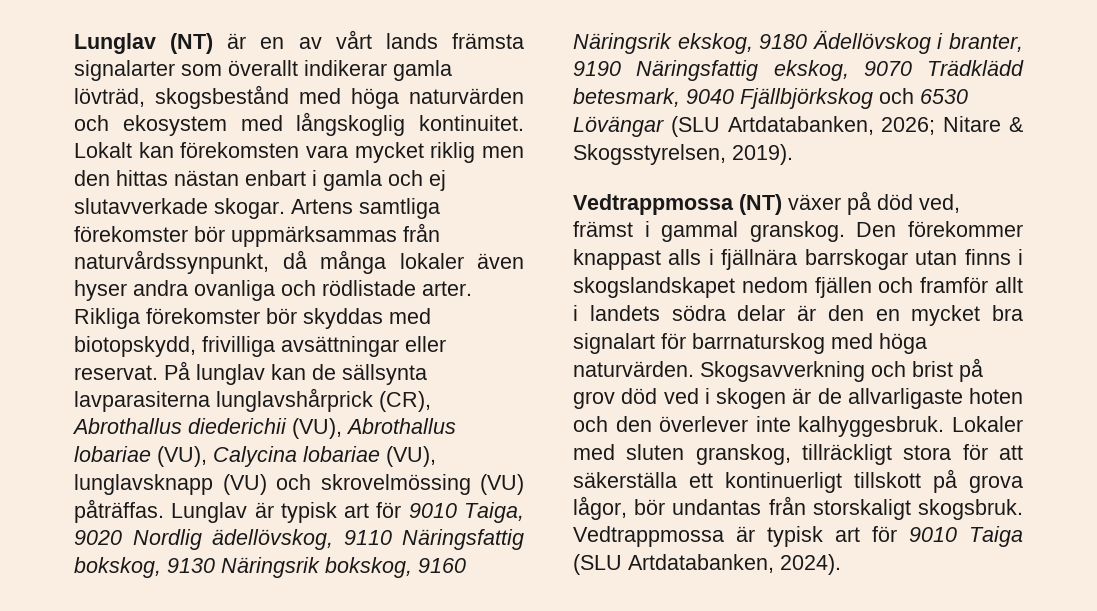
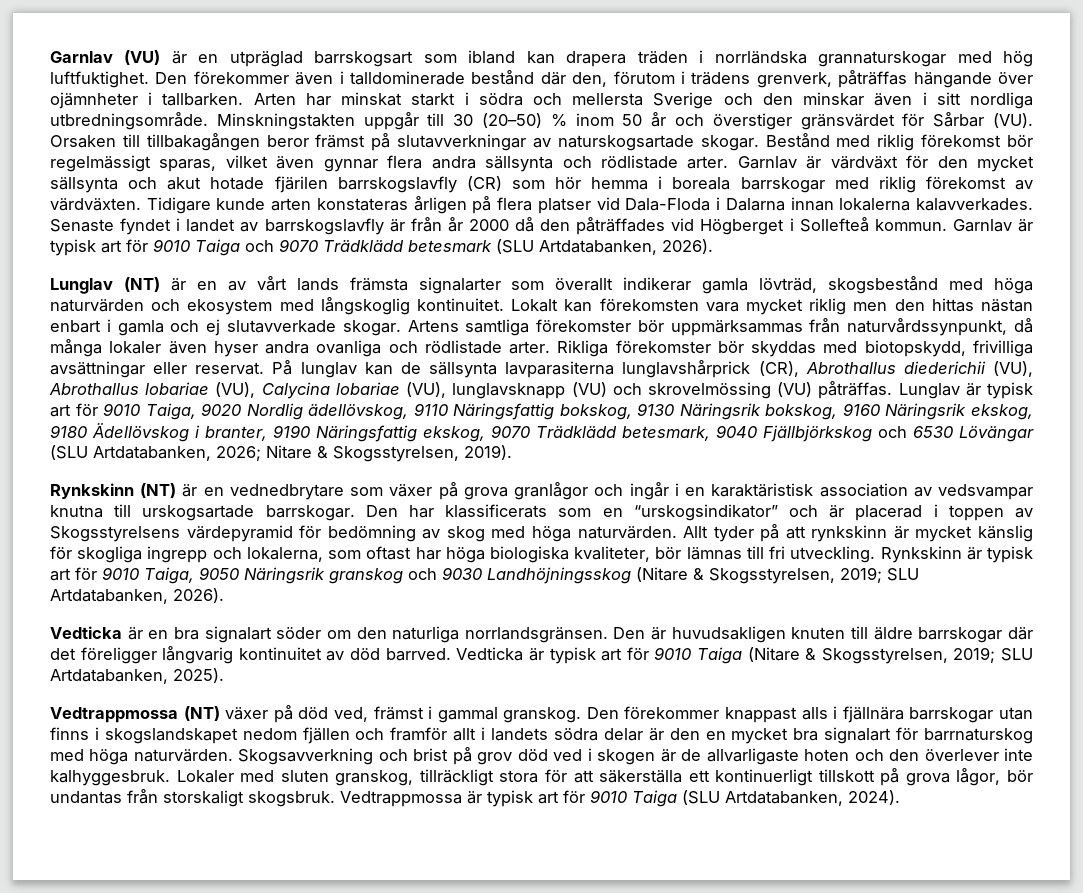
+ Garnlav (VU) är en utpräglad barrskogsart som ibland kan drapera träden i norrländska grannaturskogar med hög luftfuktighet. Den förekommer även i talldominerade bestånd där den, förutom i trädens grenverk, påträffas hängande över ojämnheter i tallbarken. Arten har minskat starkt i södra och mellersta Sverige och den minskar även i sitt nordliga utbredningsområde. Minskningstakten uppgår till 30 (20–50) % inom 50 år och överstiger gränsvärdet för Sårbar (VU). Orsaken till tillbakagången beror främst på slutavverkningar av naturskogsartade skogar. Bestånd med riklig förekomst bör regelmässigt sparas, vilket även gynnar flera andra sällsynta och rödlistade arter. Garnlav är värdväxt för den mycket sällsynta och akut hotade fjärilen barrskogslavfly (CR) som hör hemma i boreala barrskogar med riklig förekomst av värdväxten. Tidigare kunde arten konstateras årligen på flera platser vid Dala-Floda i Dalarna innan lokalerna kalavverkades. Senaste fyndet i landet av barrskogslavfly är från år 2000 då den påträffades vid Högberget i Sollefteå kommun. Garnlav är typisk art för 9010 Taiga och 9070 Trädklädd betesmark (SLU Artdatabanken, 2026).
+ Rynkskinn (NT) är en vednedbrytare som växer på grova granlågor och ingår i en karaktäristisk association av vedsvampar knutna till urskogsartade barrskogar. Den har klassificerats som en “urskogsindikator” och är placerad i toppen av Skogsstyrelsens värdepyramid för bedömning av skog med höga naturvärden. Allt tyder på att rynkskinn är mycket känslig för skogliga ingrepp och lokalerna, som oftast har höga biologiska kvaliteter, bör lämnas till fri utveckling. Rynkskinn är typisk art för 9010 Taiga, 9050 Näringsrik granskog och 9030 Landhöjningsskog (Nitare & Skogsstyrelsen, 2019; SLU Artdatabanken, 2026).
+ Vedticka är en bra signalart söder om den naturliga norrlandsgränsen. Den är huvudsakligen knuten till äldre barrskogar där det föreligger långvarig kontinuitet av död barrved. Vedticka är typisk art för 9010 Taiga (Nitare & Skogsstyrelsen, 2019; SLU Artdatabanken, 2025).

